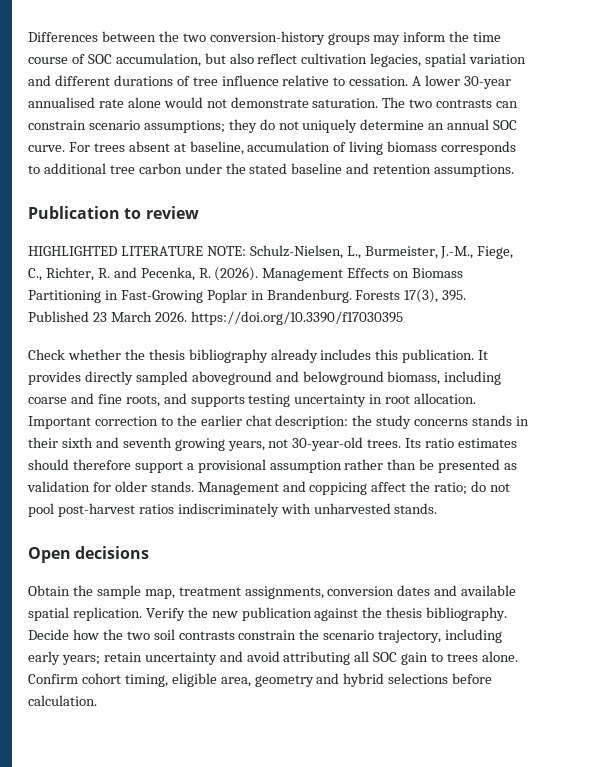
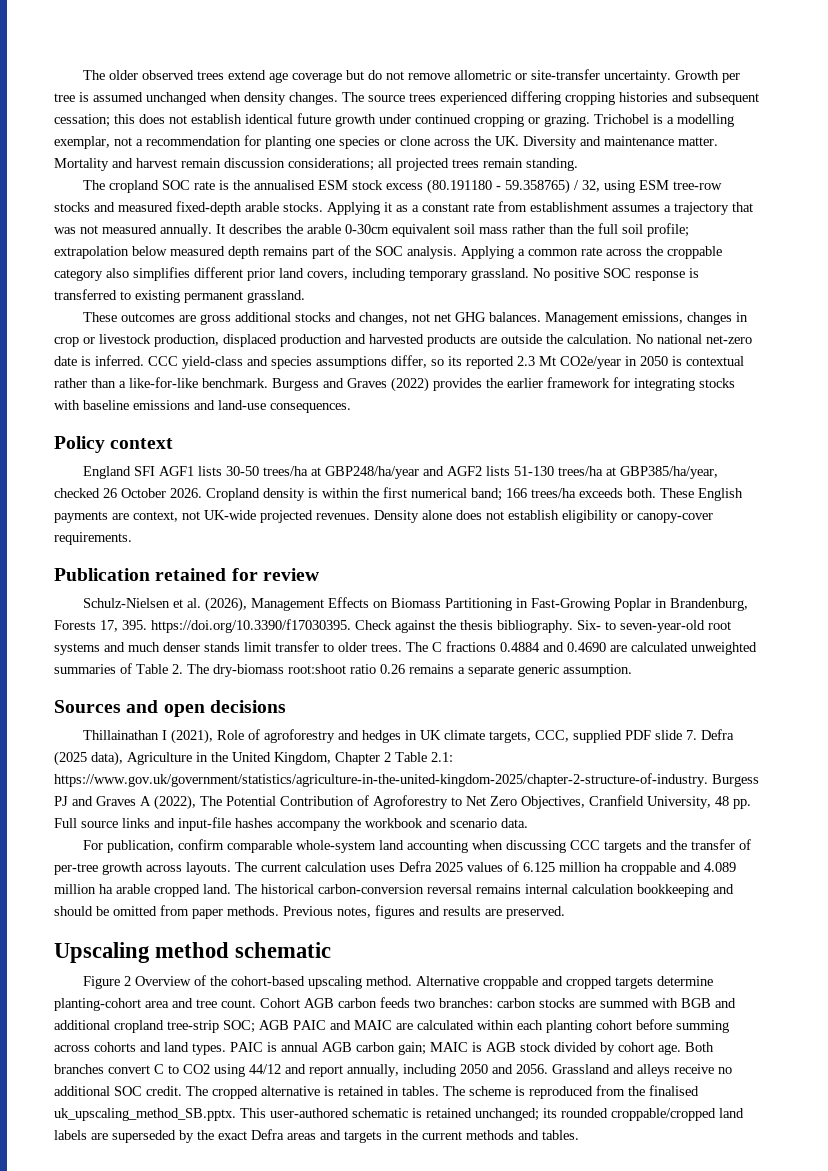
- Differences between the two conversion-history groups may inform the time course of SOC accumulation, but also reflect cultivation legacies, spatial variation and different durations of tree influence relative to cessation. A lower 30-year annualised rate alone would not demonstrate saturation. The two contrasts can constrain scenario assumptions; they do not uniquely determine an annual SOC curve. For trees absent at baseline, accumulation of living biomass corresponds to additional tree carbon under the stated baseline and retention assumptions.
+ The older observed trees extend age coverage but do not remove allometric or site-transfer uncertainty. Growth per tree is assumed unchanged when density changes. The source trees experienced differing cropping histories and subsequent cessation; this does not establish identical future growth under continued cropping or grazing. Trichobel is a modelling exemplar, not a recommendation for planting one species or clone across the UK. Diversity and maintenance matter. Mortality and harvest remain discussion considerations; all projected trees remain standing.
+ The cropland SOC rate is the annualised ESM stock excess (80.191180 - 59.358765) / 32, using ESM tree-row stocks and measured fixed-depth arable stocks. Applying it as a constant rate from establishment assumes a trajectory that was not measured annually. It describes the arable 0-30cm equivalent soil mass rather than the full soil profile; extrapolation below measured depth remains part of the SOC analysis. Applying a common rate across the croppable category also simplifies different prior land covers, including temporary grassland. No positive SOC response is transferred to existing permanent grassland.
+ These outcomes are gross additional stocks and changes, not net GHG balances. Management emissions, changes in crop or livestock production, displaced production and harvested products are outside the calculation. No national net-zero date is inferred. CCC yield-class and species assumptions differ, so its reported 2.3 Mt CO2e/year in 2050 is contextual rather than a like-for-like benchmark. Burgess and Graves (2022) provides the earlier framework for integrating stocks with baseline emissions and land-use consequences.
+ Policy context
+ England SFI AGF1 lists 30-50 trees/ha at GBP248/ha/year and AGF2 lists 51-130 trees/ha at GBP385/ha/year, checked 26 October 2026. Cropland density is within the first numerical band; 166 trees/ha exceeds both. These English payments are context, not UK-wide projected revenues. Density alone does not establish eligibility or canopy-cover requirements.
- Publication to review
+ Publication retained for review
- HIGHLIGHTED LITERATURE NOTE: Schulz-Nielsen, L., Burmeister, J.-M., Fiege, C., Richter, R. and Pecenka, R. (2026). Management Effects on Biomass Partitioning in Fast-Growing Poplar in Brandenburg. Forests 17(3), 395. Published 23 March 2026. https://doi.org/10.3390/f17030395
- Check whether the thesis bibliography already includes this publication. It provides directly sampled aboveground and belowground biomass, including coarse and fine roots, and supports testing uncertainty in root allocation. Important correction to the earlier chat description: the study concerns stands in their sixth and seventh growing years, not 30-year-old trees. Its ratio estimates should therefore support a provisional assumption rather than be presented as validation for older stands. Management and coppicing affect the ratio; do not pool post-harvest ratios indiscriminately with unharvested stands.
- Open decisions
- Obtain the sample map, treatment assignments, conversion dates and available spatial replication. Verify the new publication against the thesis bibliography. Decide how the two soil contrasts constrain the scenario trajectory, including early years; retain uncertainty and avoid attributing all SOC gain to trees alone. Confirm cohort timing, eligible area, geometry and hybrid selections before calculation.
+ Schulz-Nielsen et al. (2026), Management Effects on Biomass Partitioning in Fast-Growing Poplar in Brandenburg, Forests 17, 395. https://doi.org/10.3390/f17030395. Check against the thesis bibliography. Six- to seven-year-old root systems and much denser stands limit transfer to older trees. The C fractions 0.4884 and 0.4690 are calculated unweighted summaries of Table 2. The dry-biomass root:shoot ratio 0.26 remains a separate generic assumption.
+ Sources and open decisions
+ Thillainathan I (2021), Role of agroforestry and hedges in UK climate targets, CCC, supplied PDF slide 7. Defra (2025 data), Agriculture in the United Kingdom, Chapter 2 Table 2.1: https://www.gov.uk/government/statistics/agriculture-in-the-united-kingdom-2025/chapter-2-structure-of-industry. Burgess PJ and Graves A (2022), The Potential Contribution of Agroforestry to Net Zero Objectives, Cranfield University, 48 pp. Full source links and input-file hashes accompany the workbook and scenario data.
+ For publication, confirm comparable whole-system land accounting when discussing CCC targets and the transfer of per-tree growth across layouts. The current calculation uses Defra 2025 values of 6.125 million ha croppable and 4.089 million ha arable cropped land. The historical carbon-conversion reversal remains internal calculation bookkeeping and should be omitted from paper methods. Previous notes, figures and results are preserved.
+ Upscaling method schematic
+ Figure 2 Overview of the cohort-based upscaling method. Alternative croppable and cropped targets determine planting-cohort area and tree count. Cohort AGB carbon feeds two branches: carbon stocks are summed with BGB and additional cropland tree-strip SOC; AGB PAIC and MAIC are calculated within each planting cohort before summing across cohorts and land types. PAIC is annual AGB carbon gain; MAIC is AGB stock divided by cohort age. Both branches convert C to CO2 using 44/12 and report annually, including 2050 and 2056. Grassland and alleys receive no additional SOC credit. The cropped alternative is retained in tables. The scheme is reproduced from the finalised uk_upscaling_method_SB.pptx. This user-authored schematic is retained unchanged; its rounded croppable/cropped land labels are superseded by the exact Defra areas and targets in the current methods and tables.

